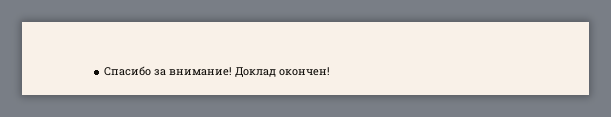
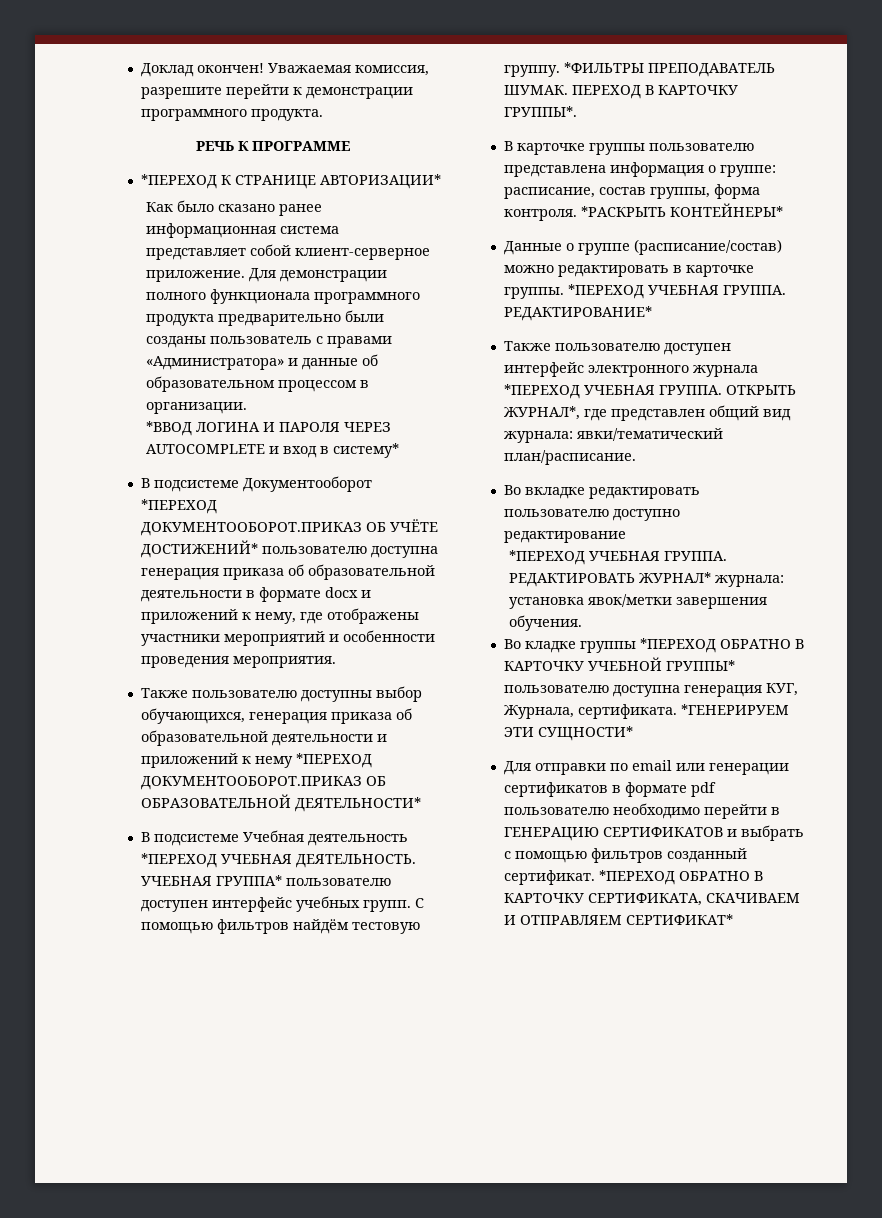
- Спасибо за внимание! Доклад окончен!
+ Доклад окончен! Уважаемая комиссия, разрешите перейти к демонстрации программного продукта.
+ РЕЧЬ К ПРОГРАММЕ
+ *ПЕРЕХОД К СТРАНИЦЕ АВТОРИЗАЦИИ*
+ Как было сказано ранее информационная система представляет собой клиент-серверное приложение. Для демонстрации полного функционала программного продукта предварительно были созданы пользователь с правами «Администратора» и данные об образовательном процессом в организации.
+ *ВВОД ЛОГИНА И ПАРОЛЯ ЧЕРЕЗ AUTOCOMPLETE и вход в систему*
+ В подсистеме Документооборот *ПЕРЕХОД ДОКУМЕНТООБОРОТ.ПРИКАЗ ОБ УЧЁТЕ ДОСТИЖЕНИЙ* пользователю доступна генерация приказа об образовательной деятельности в формате docx и приложений к нему, где отображены участники мероприятий и особенности проведения мероприятия.
+ Также пользователю доступны выбор обучающихся, генерация приказа об образовательной деятельности и приложений к нему *ПЕРЕХОД ДОКУМЕНТООБОРОТ.ПРИКАЗ ОБ ОБРАЗОВАТЕЛЬНОЙ ДЕЯТЕЛЬНОСТИ*
+ В подсистеме Учебная деятельность *ПЕРЕХОД УЧЕБНАЯ ДЕЯТЕЛЬНОСТЬ. УЧЕБНАЯ ГРУППА* пользователю доступен интерфейс учебных групп. С помощью фильтров найдём тестовую группу. *ФИЛЬТРЫ ПРЕПОДАВАТЕЛЬ ШУМАК. ПЕРЕХОД В КАРТОЧКУ ГРУППЫ*.
+ В карточке группы пользователю представлена информация о группе: расписание, состав группы, форма контроля. *РАСКРЫТЬ КОНТЕЙНЕРЫ*
+ Данные о группе (расписание/состав) можно редактировать в карточке группы. *ПЕРЕХОД УЧЕБНАЯ ГРУППА. РЕДАКТИРОВАНИЕ*
+ Также пользователю доступен интерфейс электронного журнала *ПЕРЕХОД УЧЕБНАЯ ГРУППА. ОТКРЫТЬ ЖУРНАЛ*, где представлен общий вид журнала: явки/тематический план/расписание.
+ Во вкладке редактировать пользователю доступно редактирование
+ *ПЕРЕХОД УЧЕБНАЯ ГРУППА. РЕДАКТИРОВАТЬ ЖУРНАЛ* журнала: установка явок/метки завершения обучения.
+ Во кладке группы *ПЕРЕХОД ОБРАТНО В КАРТОЧКУ УЧЕБНОЙ ГРУППЫ* пользователю доступна генерация КУГ, Журнала, сертификата. *ГЕНЕРИРУЕМ ЭТИ СУЩНОСТИ*
+ Для отправки по email или генерации сертификатов в формате pdf пользователю необходимо перейти в ГЕНЕРАЦИЮ СЕРТИФИКАТОВ и выбрать с помощью фильтров созданный сертификат. *ПЕРЕХОД ОБРАТНО В КАРТОЧКУ СЕРТИФИКАТА, СКАЧИВАЕМ И ОТПРАВЛЯЕМ СЕРТИФИКАТ*

